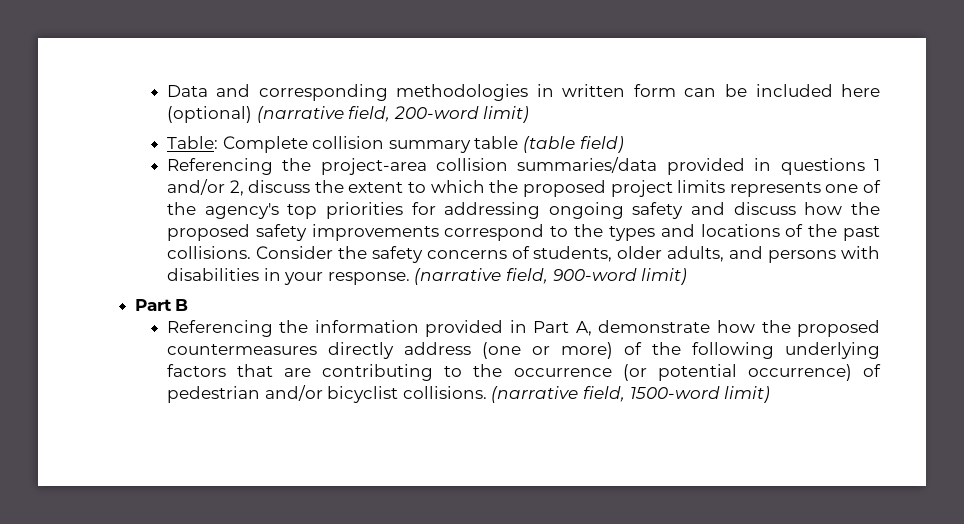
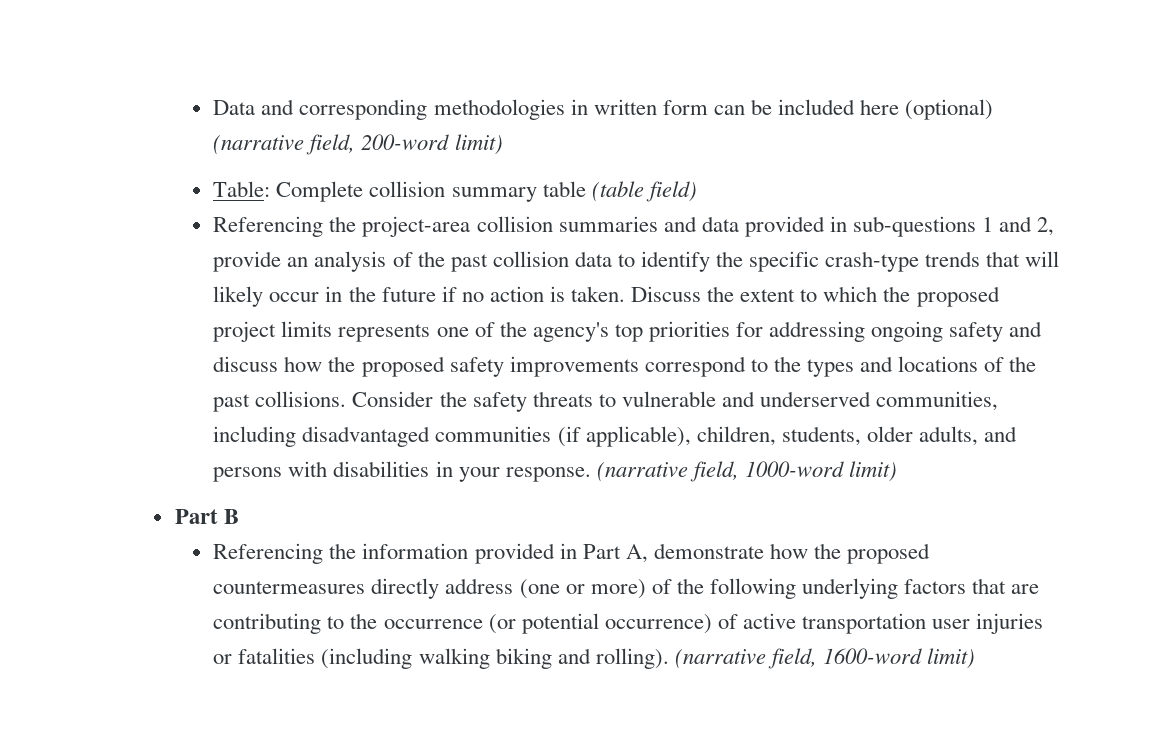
- Referencing the project-area collision summaries/data provided in questions 1 and/or 2, discuss the extent to which the proposed project limits represents one of the agency's top priorities for addressing ongoing safety and discuss how the proposed safety improvements correspond to the types and locations of the past collisions.
+ Referencing the project-area collision summaries and data provided in sub-questions 1 and 2, provide an analysis of the past collision data to identify the specific crash-type trends that will likely occur in the future if no action is taken. Discuss the extent to which the proposed project limits represents one of the agency's top priorities for addressing ongoing safety and discuss how the proposed safety improvements correspond to the types and locations of the past collisions.
- Consider the safety concerns of students, older adults, and persons with disabilities in your response.
+ Consider the safety threats to vulnerable and underserved communities, including disadvantaged communities (if applicable), children, students, older adults, and persons with disabilities in your response.
- (narrative field, 900-word limit)
+ (narrative field, 1000-word limit)
- Referencing the information provided in Part A, demonstrate how the proposed countermeasures directly address (one or more) of the following underlying factors that are contributing to the occurrence (or potential occurrence) of pedestrian and/or bicyclist collisions. (narrative field, 1500-word limit)
+ Referencing the information provided in Part A, demonstrate how the proposed countermeasures directly address (one or more) of the following underlying factors that are contributing to the occurrence (or potential occurrence) of active transportation user injuries or fatalities (including walking biking and rolling). (narrative field, 1600-word limit)

